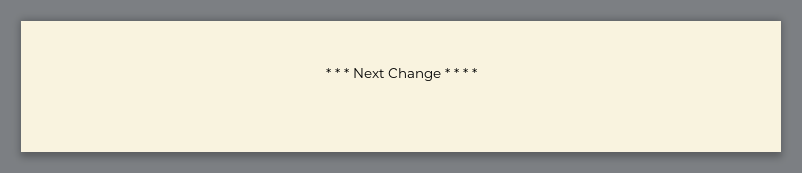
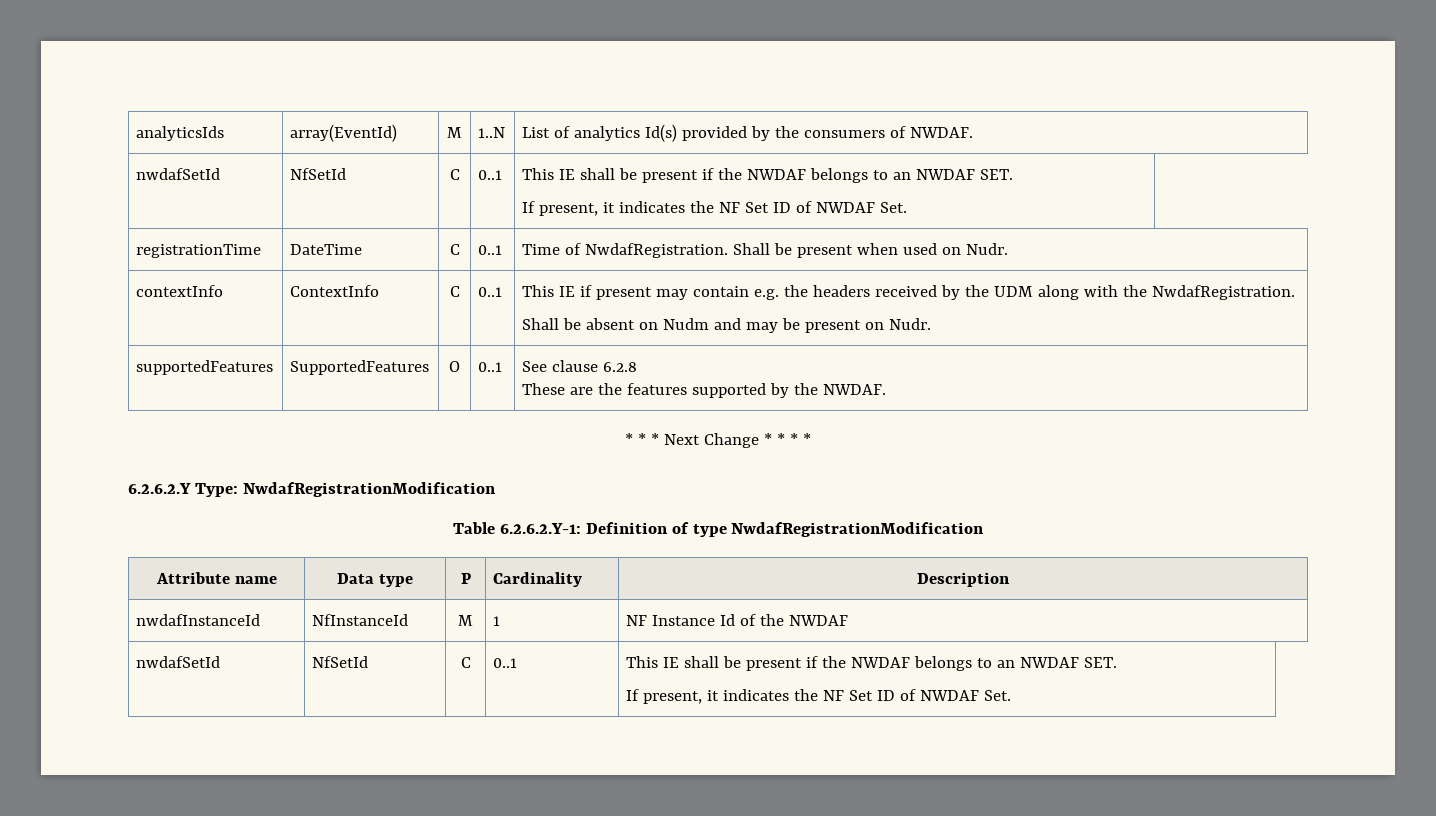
+ analyticsIds | array(EventId) | M | 1..N | List of analytics Id(s) provided by the consumers of NWDAF.
+ nwdafSetId | NfSetId | C | 0..1 | This IE shall be present if the NWDAF belongs to an NWDAF SET.
+ If present, it indicates the NF Set ID of NWDAF Set.
+ registrationTime | DateTime | C | 0..1 | Time of NwdafRegistration. Shall be present when used on Nudr.
+ contextInfo | ContextInfo | C | 0..1 | This IE if present may contain e.g. the headers received by the UDM along with the NwdafRegistration.
+ Shall be absent on Nudm and may be present on Nudr.
+ supportedFeatures | SupportedFeatures | O | 0..1 | See clause 6.2.8
+ These are the features supported by the NWDAF.
+ 6.2.6.2.Y Type: NwdafRegistrationModification
+ Table 6.2.6.2.Y-1: Definition of type NwdafRegistrationModification
+ Attribute name | Data type | P | Cardinality | Description
+ nwdafInstanceId | NfInstanceId | M | 1 | NF Instance Id of the NWDAF
+ nwdafSetId | NfSetId | C | 0..1 | This IE shall be present if the NWDAF belongs to an NWDAF SET.
+ If present, it indicates the NF Set ID of NWDAF Set.

